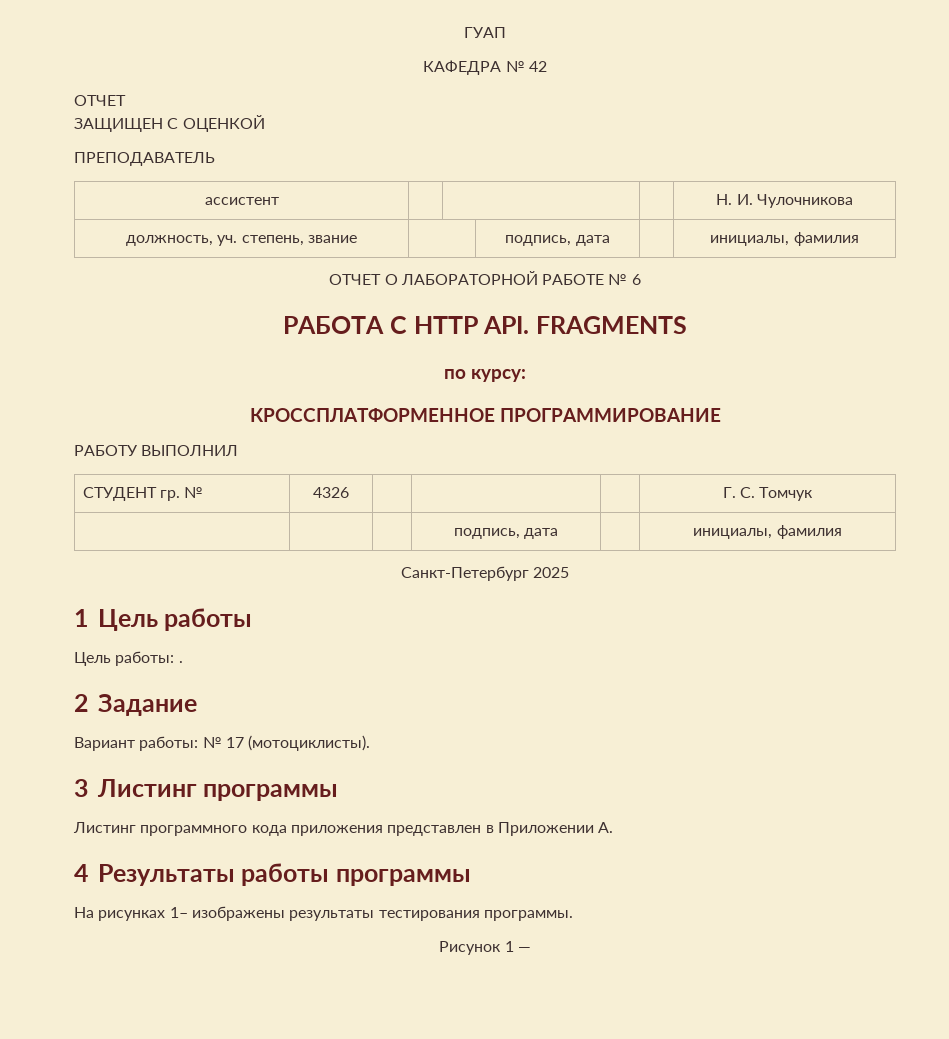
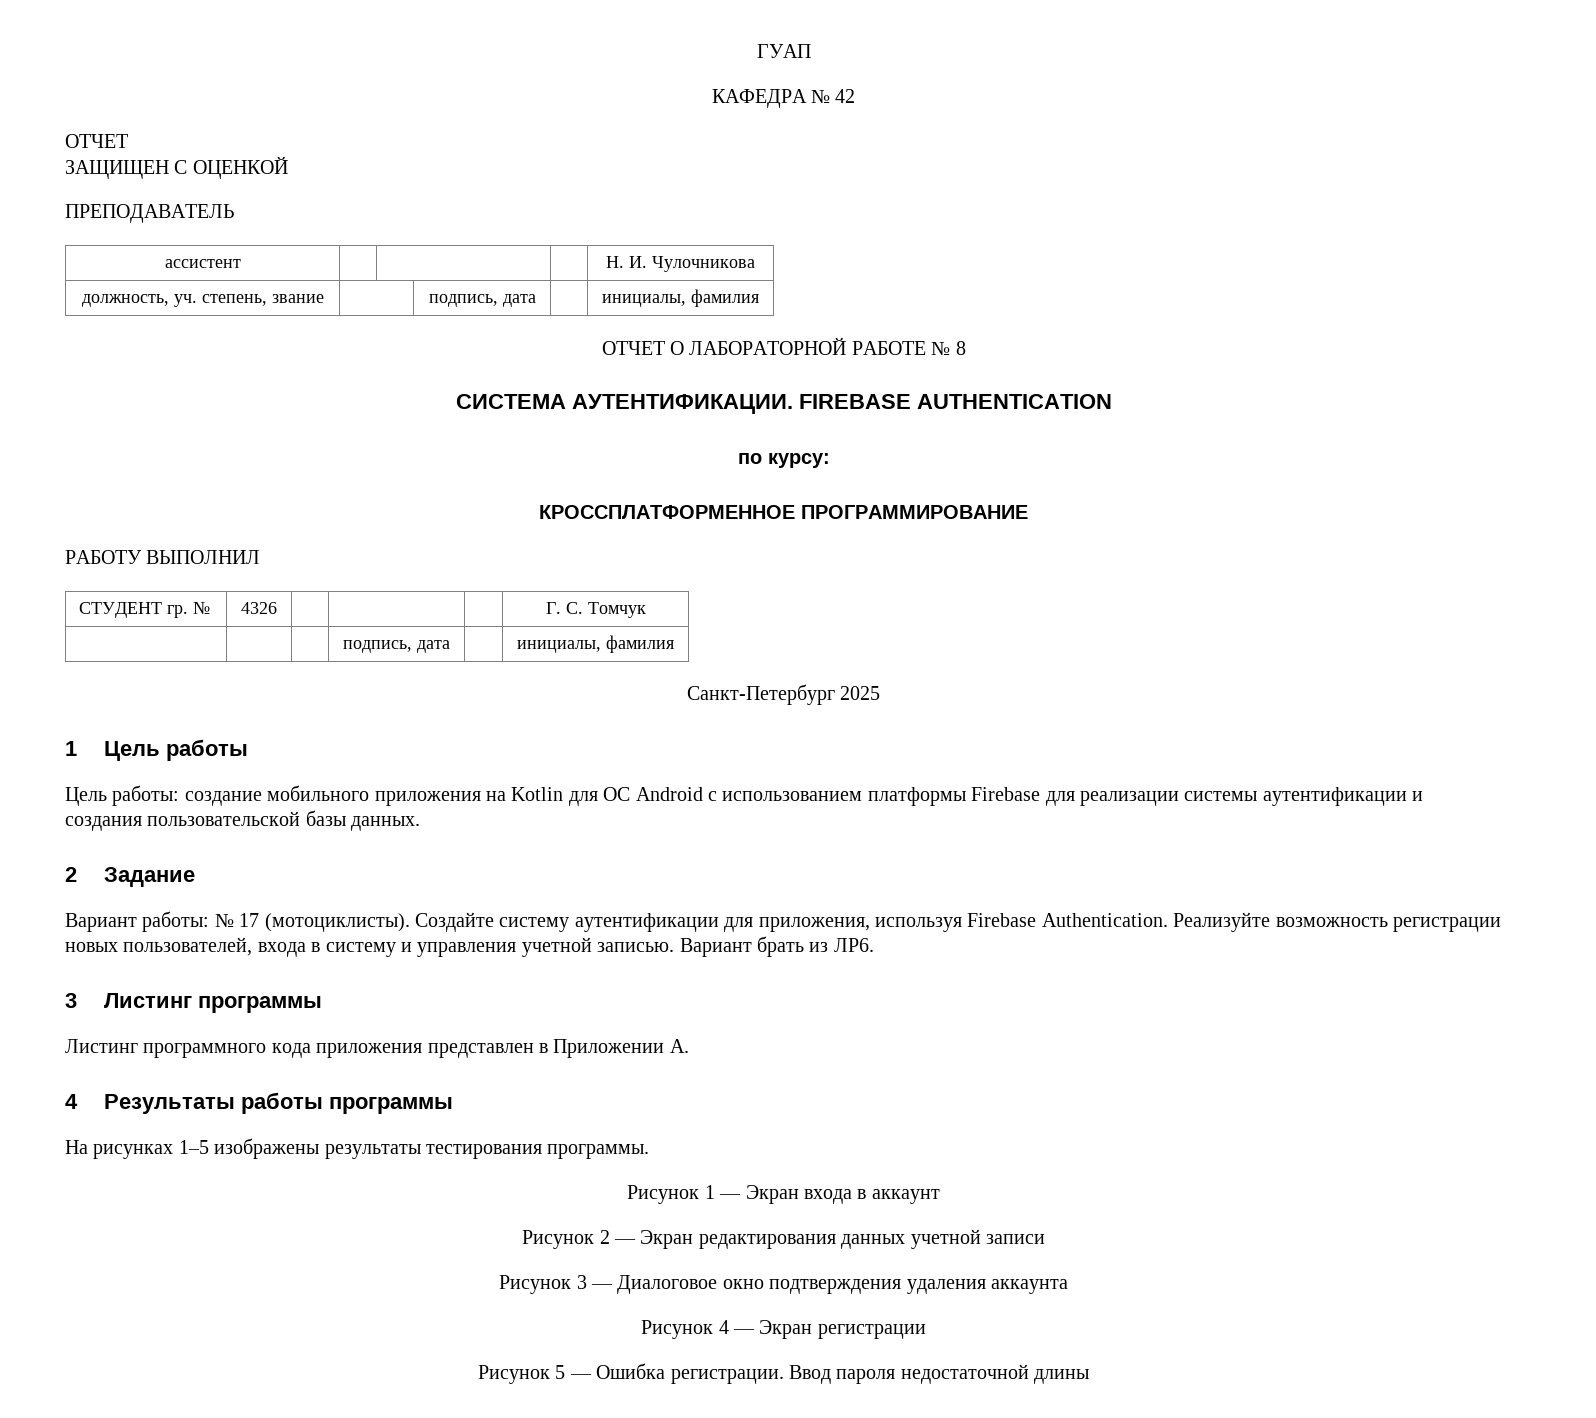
- ОТЧЕТ О ЛАБОРАТОРНОЙ РАБОТЕ № 6
- РАБОТА С HTTP API. FRAGMENTS
+ ОТЧЕТ О ЛАБОРАТОРНОЙ РАБОТЕ № 8
+ СИСТЕМА АУТЕНТИФИКАЦИИ. FIREBASE AUTHENTICATION
- Цель работы: .
+ Цель работы: создание мобильного приложения на Kotlin для ОС Android с использованием платформы Firebase для реализации системы аутентификации и создания пользовательской базы данных.
+ Создайте систему аутентификации для приложения, используя Firebase Authentication. Реализуйте возможность регистрации новых пользователей, входа в систему и управления учетной записью. Вариант брать из ЛР6.
- На рисунках 1– изображены результаты тестирования программы.
+ На рисунках 1–5 изображены результаты тестирования программы.
- Рисунок 1 —
+ Рисунок 1 — Экран входа в аккаунт
+ Рисунок 2 — Экран редактирования данных учетной записи
+ Рисунок 3 — Диалоговое окно подтверждения удаления аккаунта
+ Рисунок 4 — Экран регистрации
+ Рисунок 5 — Ошибка регистрации. Ввод пароля недостаточной длины

